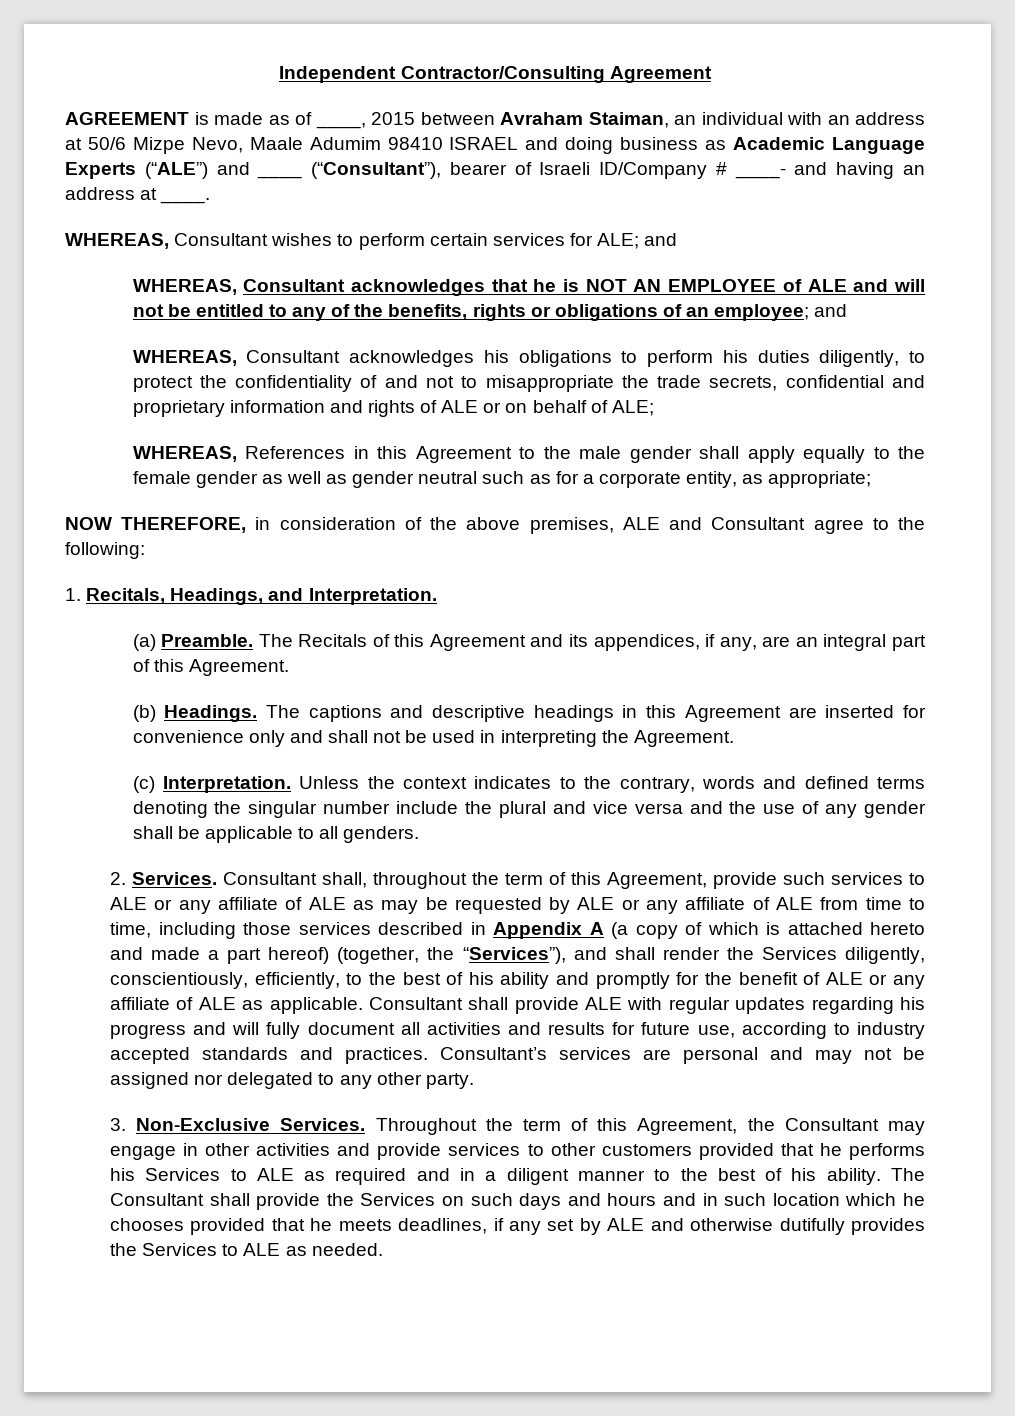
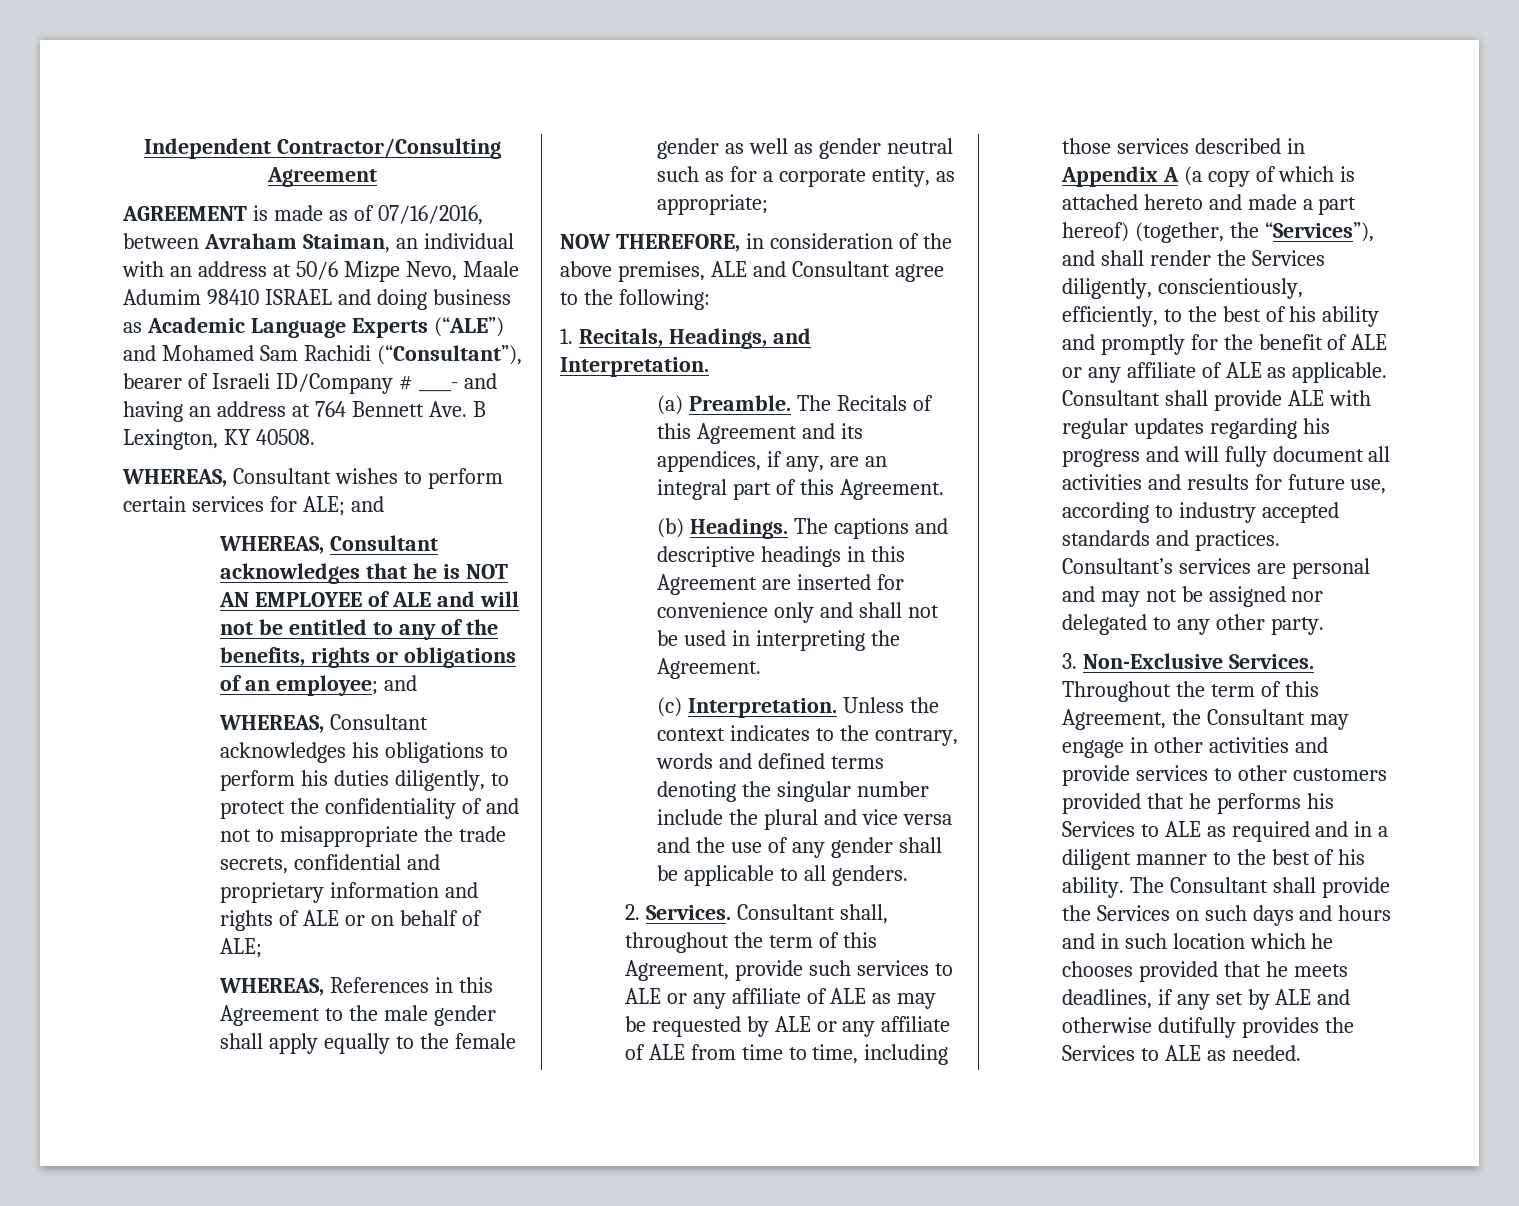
- AGREEMENT is made as of ____, 2015 between Avraham Staiman, an individual with an address at 50/6 Mizpe Nevo, Maale Adumim 98410 ISRAEL and doing business as Academic Language Experts (“ALE”) and ____ (“Consultant”), bearer of Israeli ID/Company # ____- and having an address at ____.
+ AGREEMENT is made as of 07/16/2016, between Avraham Staiman, an individual with an address at 50/6 Mizpe Nevo, Maale Adumim 98410 ISRAEL and doing business as Academic Language Experts (“ALE”) and Mohamed Sam Rachidi (“Consultant”), bearer of Israeli ID/Company # ____- and having an address at 764 Bennett Ave. B Lexington, KY 40508.

